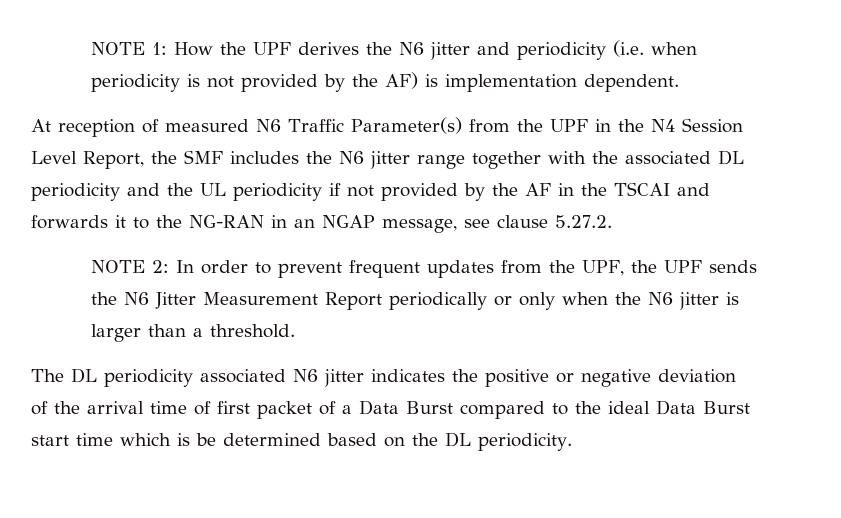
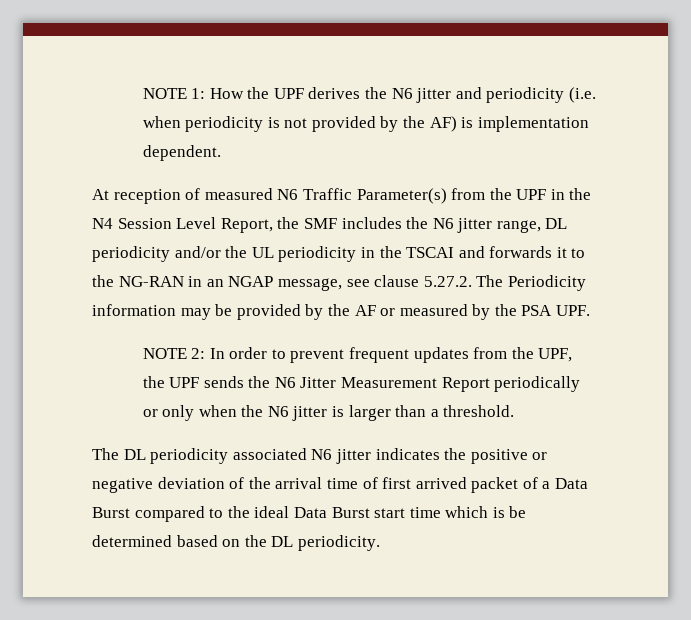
- At reception of measured N6 Traffic Parameter(s) from the UPF in the N4 Session Level Report, the SMF includes the N6 jitter range together with the associated DL periodicity and the UL periodicity if not provided by the AF in the TSCAI and forwards it to the NG-RAN in an NGAP message, see clause 5.27.2.
+ At reception of measured N6 Traffic Parameter(s) from the UPF in the N4 Session Level Report, the SMF includes the N6 jitter range, DL periodicity and/or the UL periodicity in the TSCAI and forwards it to the NG-RAN in an NGAP message, see clause 5.27.2. The Periodicity information may be provided by the AF or measured by the PSA UPF.
- The DL periodicity associated N6 jitter indicates the positive or negative deviation of the arrival time of first packet of a Data Burst compared to the ideal Data Burst start time which is be determined based on the DL periodicity.
+ The DL periodicity associated N6 jitter indicates the positive or negative deviation of the arrival time of first arrived packet of a Data Burst compared to the ideal Data Burst start time which is be determined based on the DL periodicity.

